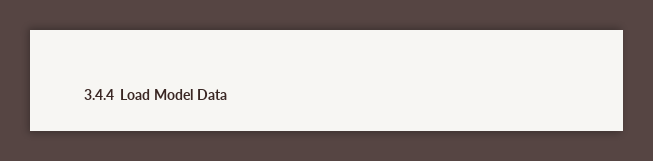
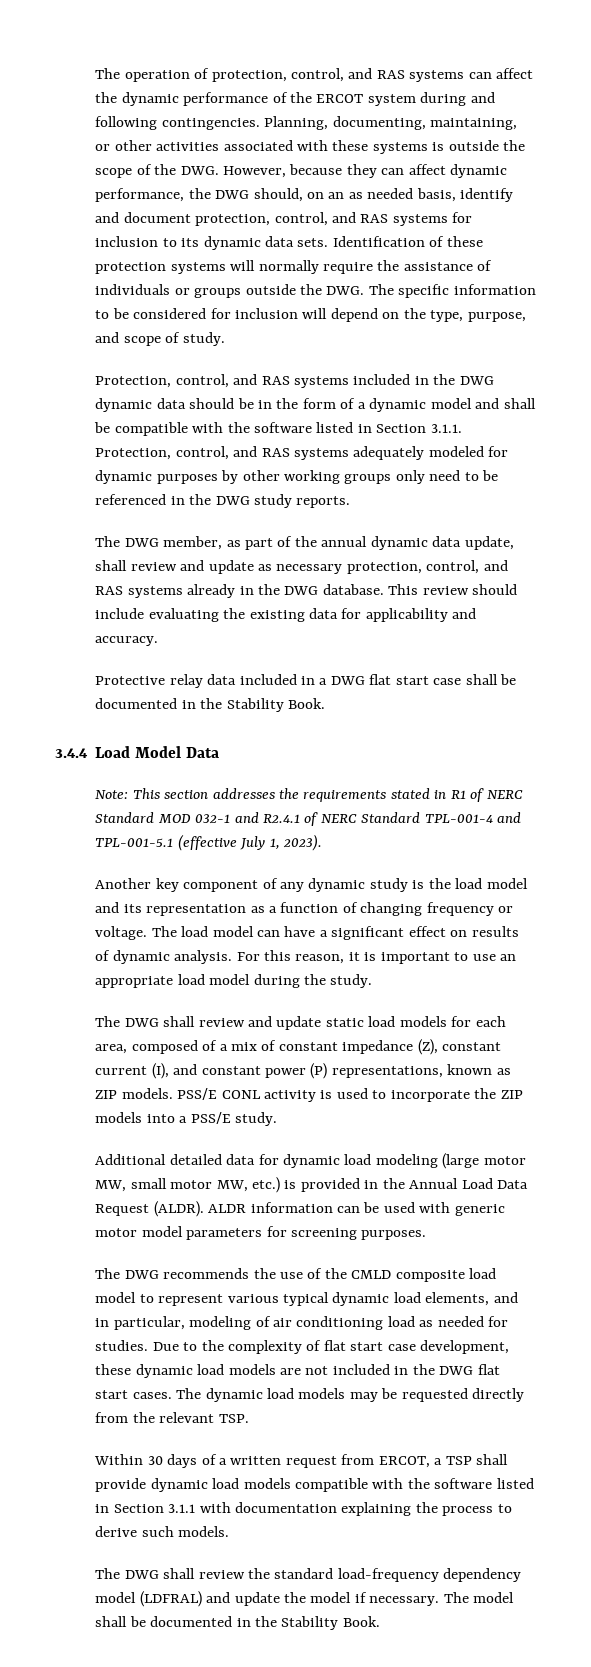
+ The operation of protection, control, and RAS systems can affect the dynamic performance of the ERCOT system during and following contingencies. Planning, documenting, maintaining, or other activities associated with these systems is outside the scope of the DWG. However, because they can affect dynamic performance, the DWG should, on an as needed basis, identify and document protection, control, and RAS systems for inclusion to its dynamic data sets. Identification of these protection systems will normally require the assistance of individuals or groups outside the DWG. The specific information to be considered for inclusion will depend on the type, purpose, and scope of study.
+ Protection, control, and RAS systems included in the DWG dynamic data should be in the form of a dynamic model and shall be compatible with the software listed in Section 3.1.1. Protection, control, and RAS systems adequately modeled for dynamic purposes by other working groups only need to be referenced in the DWG study reports.
+ The DWG member, as part of the annual dynamic data update, shall review and update as necessary protection, control, and RAS systems already in the DWG database. This review should include evaluating the existing data for applicability and accuracy.
+ Protective relay data included in a DWG flat start case shall be documented in the Stability Book.
  3.4.4 Load Model Data
+ Note: This section addresses the requirements stated in R1 of NERC Standard MOD 032-1 and R2.4.1 of NERC Standard TPL-001-4 and TPL-001-5.1 (effective July 1, 2023).
+ Another key component of any dynamic study is the load model and its representation as a function of changing frequency or voltage. The load model can have a significant effect on results of dynamic analysis. For this reason, it is important to use an appropriate load model during the study.
+ The DWG shall review and update static load models for each area, composed of a mix of constant impedance (Z), constant current (I), and constant power (P) representations, known as ZIP models. PSS/E CONL activity is used to incorporate the ZIP models into a PSS/E study.
+ Additional detailed data for dynamic load modeling (large motor MW, small motor MW, etc.) is provided in the Annual Load Data Request (ALDR). ALDR information can be used with generic motor model parameters for screening purposes.
+ The DWG recommends the use of the CMLD composite load model to represent various typical dynamic load elements, and in particular, modeling of air conditioning load as needed for studies. Due to the complexity of flat start case development, these dynamic load models are not included in the DWG flat start cases. The dynamic load models may be requested directly from the relevant TSP.
+ Within 30 days of a written request from ERCOT, a TSP shall provide dynamic load models compatible with the software listed in Section 3.1.1 with documentation explaining the process to derive such models.
+ The DWG shall review the standard load-frequency dependency model (LDFRAL) and update the model if necessary. The model shall be documented in the Stability Book.

